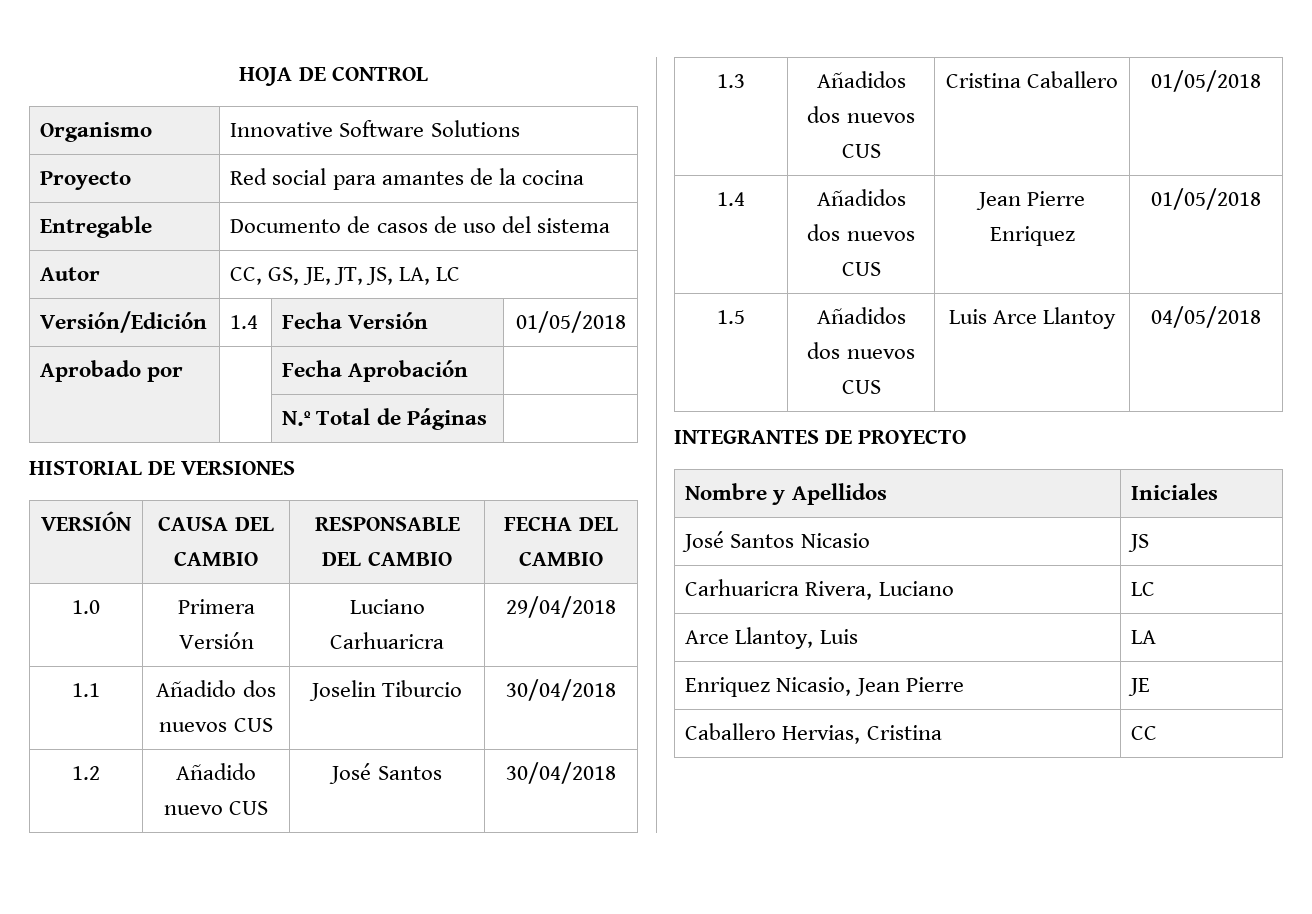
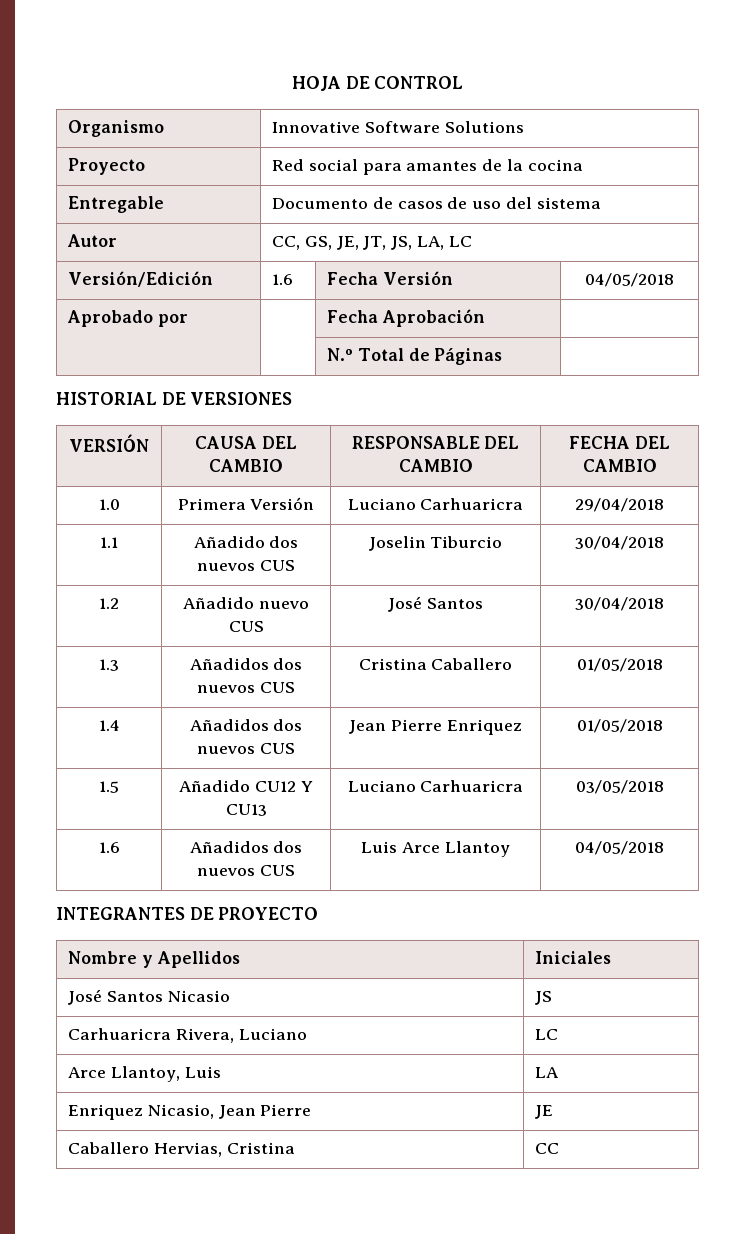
- Versión/Edición | 1.4 | Fecha Versión | 01/05/2018
+ Versión/Edición | 1.6 | Fecha Versión | 04/05/2018
- 1.5 | Añadidos dos nuevos CUS | Luis Arce Llantoy | 04/05/2018
+ 1.5 | Añadido CU12 Y CU13 | Luciano Carhuaricra | 03/05/2018
+ 1.6 | Añadidos dos nuevos CUS | Luis Arce Llantoy | 04/05/2018

